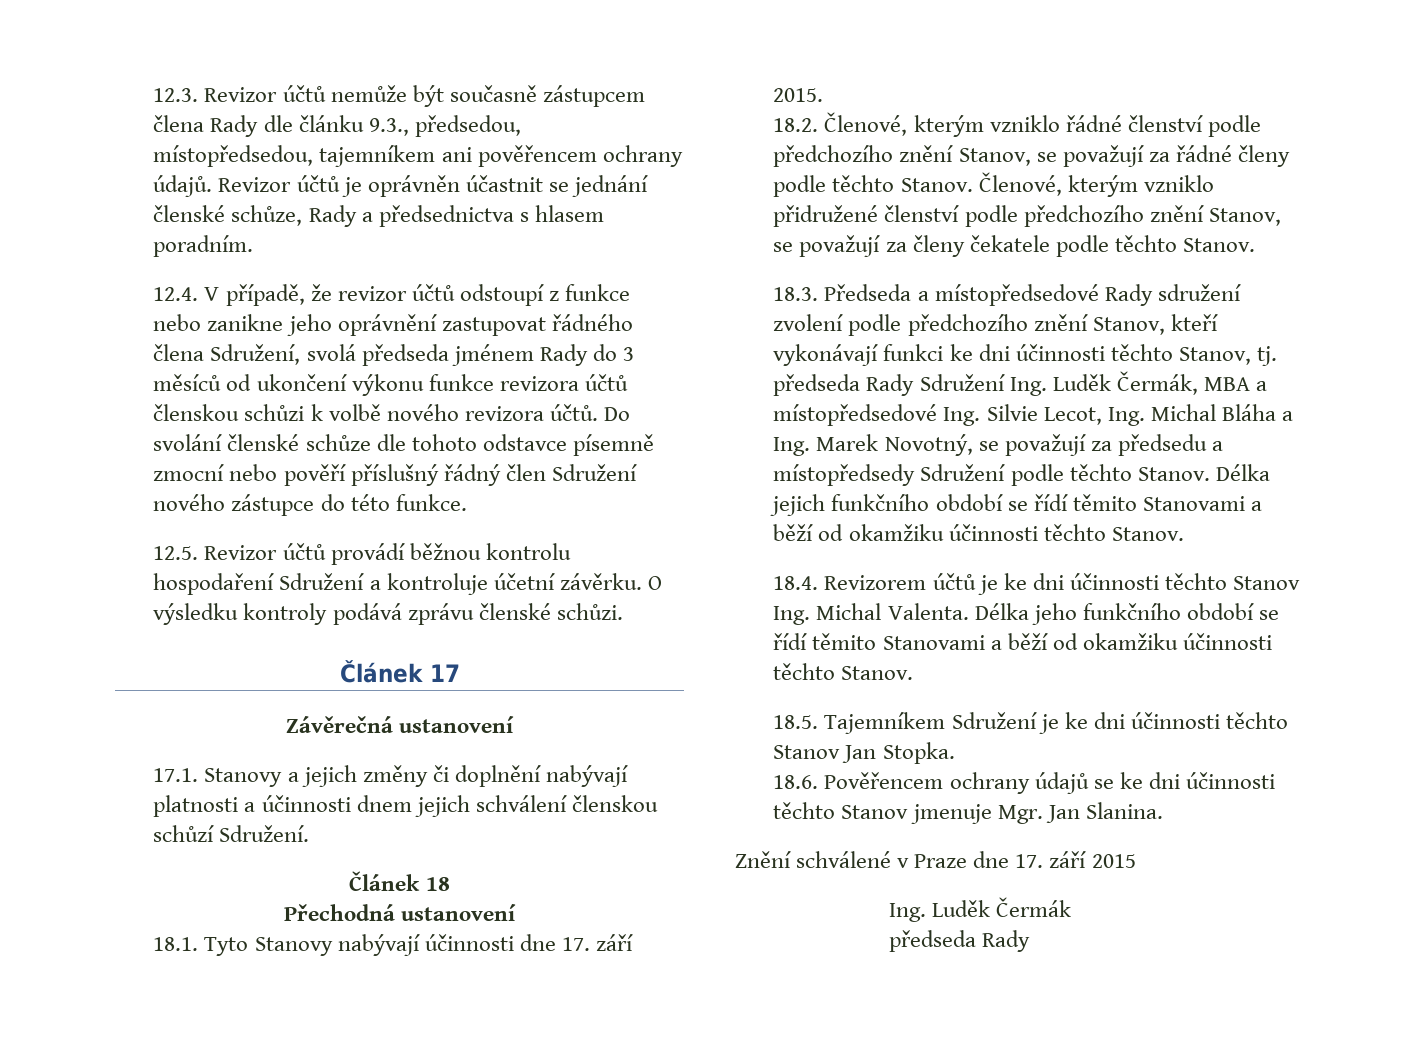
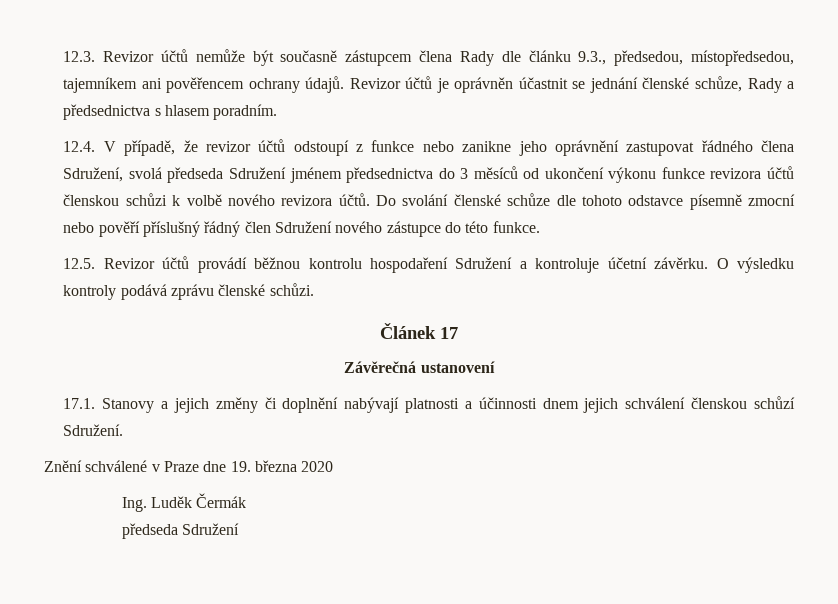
- 12.4. V případě, že revizor účtů odstoupí z funkce nebo zanikne jeho oprávnění zastupovat řádného člena Sdružení, svolá předseda jménem Rady do 3 měsíců od ukončení výkonu funkce revizora účtů členskou schůzi k volbě nového revizora účtů.
+ 12.4. V případě, že revizor účtů odstoupí z funkce nebo zanikne jeho oprávnění zastupovat řádného člena Sdružení, svolá předseda Sdružení jménem předsednictva do 3 měsíců od ukončení výkonu funkce revizora účtů členskou schůzi k volbě nového revizora účtů.
- Článek 18
- Přechodná ustanovení
- 18.1. Tyto Stanovy nabývají účinnosti dne 17. září 2015.
- 18.2. Členové, kterým vzniklo řádné členství podle předchozího znění Stanov, se považují za řádné členy podle těchto Stanov. Členové, kterým vzniklo přidružené členství podle předchozího znění Stanov, se považují za členy čekatele podle těchto Stanov.
- 18.3. Předseda a místopředsedové Rady sdružení zvolení podle předchozího znění Stanov, kteří vykonávají funkci ke dni účinnosti těchto Stanov, tj. předseda Rady Sdružení Ing. Luděk Čermák, MBA a místopředsedové Ing. Silvie Lecot, Ing. Michal Bláha a Ing. Marek Novotný, se považují za předsedu a místopředsedy Sdružení podle těchto Stanov. Délka jejich funkčního období se řídí těmito Stanovami a běží od okamžiku účinnosti těchto Stanov.
- 18.4. Revizorem účtů je ke dni účinnosti těchto Stanov Ing. Michal Valenta. Délka jeho funkčního období se řídí těmito Stanovami a běží od okamžiku účinnosti těchto Stanov.
- 18.5. Tajemníkem Sdružení je ke dni účinnosti těchto Stanov Jan Stopka.
- 18.6. Pověřencem ochrany údajů se ke dni účinnosti těchto Stanov jmenuje Mgr. Jan Slanina.
- Znění schválené v Praze dne 17. září 2015
+ Znění schválené v Praze dne 19. března 2020
  Ing. Luděk Čermák
- předseda Rady
+ předseda Sdružení

